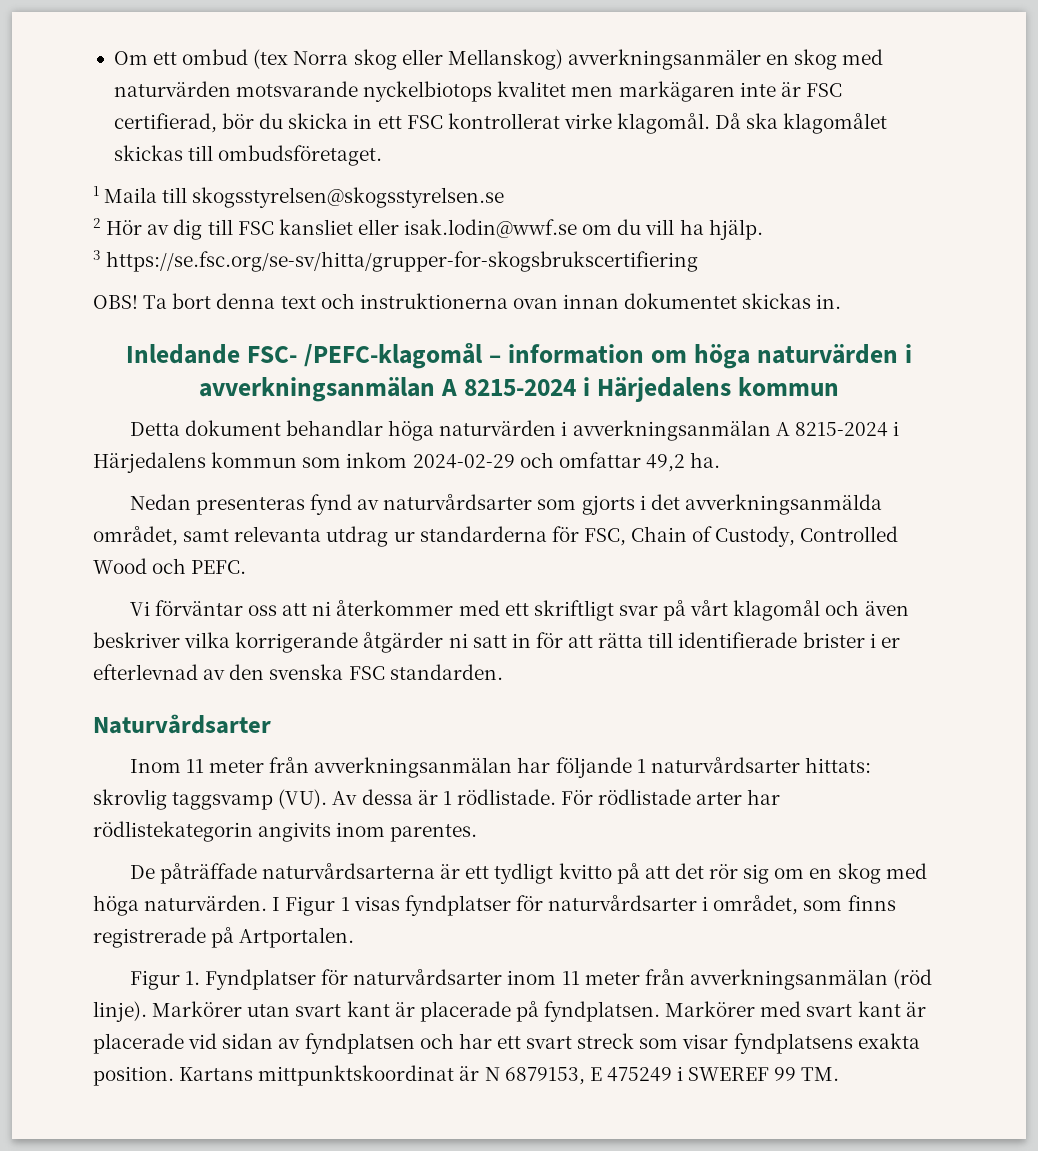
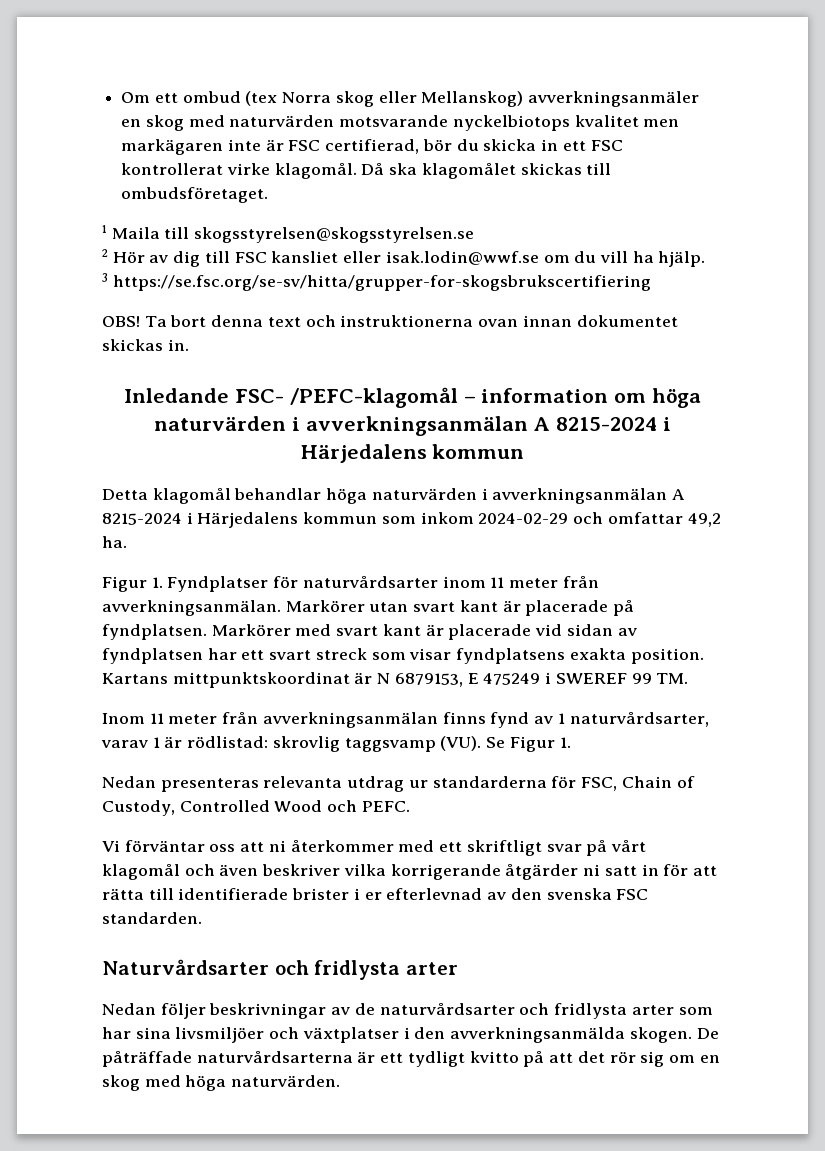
- Detta dokument behandlar höga naturvärden i avverkningsanmälan A 8215-2024 i Härjedalens kommun som inkom 2024-02-29 och omfattar 49,2 ha.
+ Detta klagomål behandlar höga naturvärden i avverkningsanmälan A 8215-2024 i Härjedalens kommun som inkom 2024-02-29 och omfattar 49,2 ha.
- Nedan presenteras fynd av naturvårdsarter som gjorts i det avverkningsanmälda området, samt relevanta utdrag ur standarderna för FSC, Chain of Custody, Controlled Wood och PEFC.
+ Figur 1. Fyndplatser för naturvårdsarter inom 11 meter från avverkningsanmälan. Markörer utan svart kant är placerade på fyndplatsen. Markörer med svart kant är placerade vid sidan av fyndplatsen har ett svart streck som visar fyndplatsens exakta position. Kartans mittpunktskoordinat är N 6879153, E 475249 i SWEREF 99 TM.
+ Inom 11 meter från avverkningsanmälan finns fynd av 1 naturvårdsarter, varav 1 är rödlistad: skrovlig taggsvamp (VU). Se Figur 1.
+ Nedan presenteras relevanta utdrag ur standarderna för FSC, Chain of Custody, Controlled Wood och PEFC.
- Naturvårdsarter
- Inom 11 meter från avverkningsanmälan har följande 1 naturvårdsarter hittats: skrovlig taggsvamp (VU). Av dessa är 1 rödlistade. För rödlistade arter har rödlistekategorin angivits inom parentes.
- De påträffade naturvårdsarterna är ett tydligt kvitto på att det rör sig om en skog med höga naturvärden. I Figur 1 visas fyndplatser för naturvårdsarter i området, som finns registrerade på Artportalen.
- Figur 1. Fyndplatser för naturvårdsarter inom 11 meter från avverkningsanmälan (röd linje). Markörer utan svart kant är placerade på fyndplatsen. Markörer med svart kant är placerade vid sidan av fyndplatsen och har ett svart streck som visar fyndplatsens exakta position. Kartans mittpunktskoordinat är N 6879153, E 475249 i SWEREF 99 TM.
+ Naturvårdsarter och fridlysta arter
+ Nedan följer beskrivningar av de naturvårdsarter och fridlysta arter som har sina livsmiljöer och växtplatser i den avverkningsanmälda skogen. De påträffade naturvårdsarterna är ett tydligt kvitto på att det rör sig om en skog med höga naturvärden.

